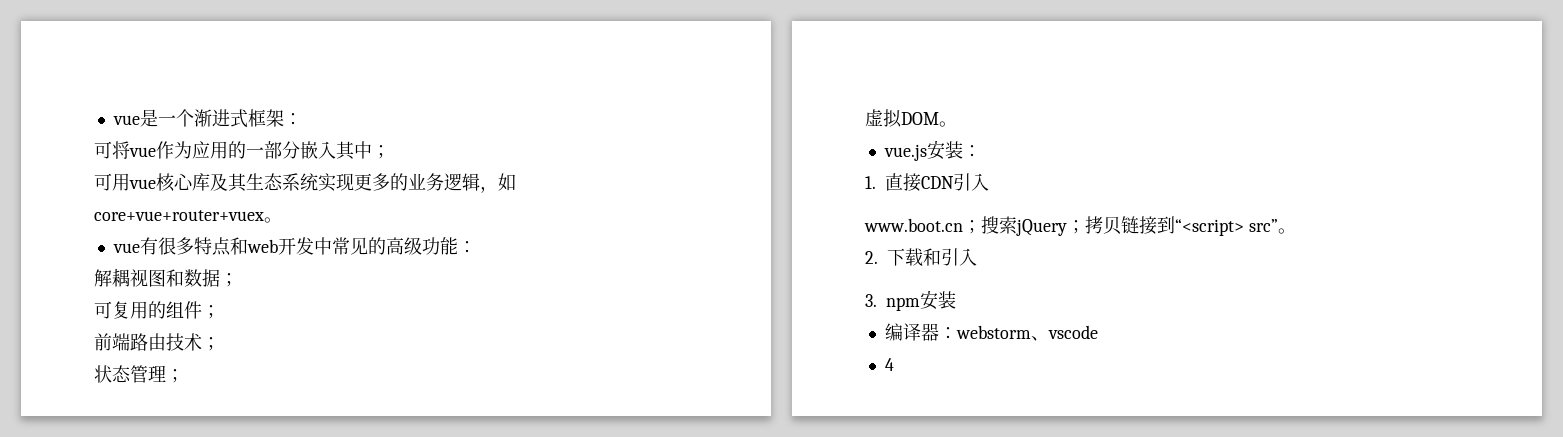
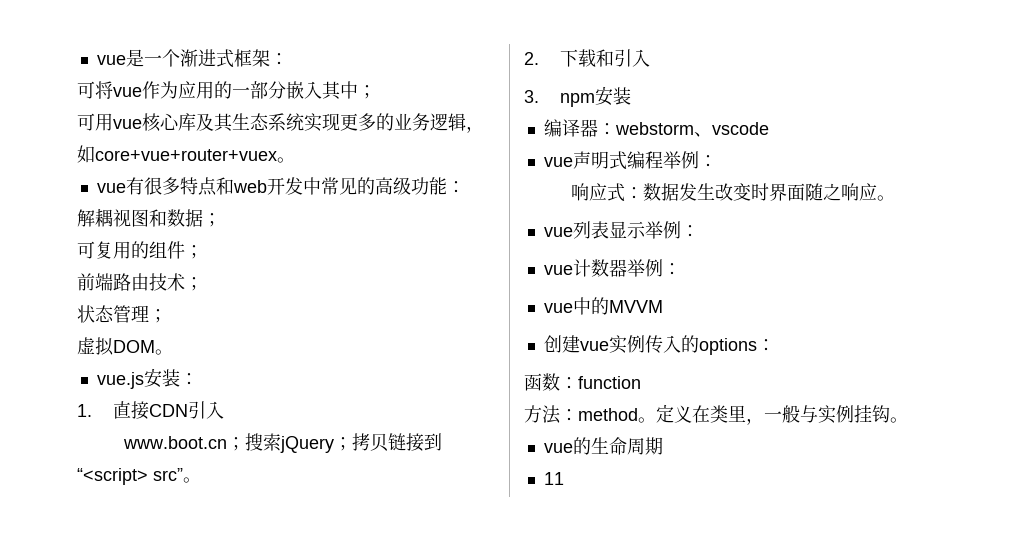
- 4
+ vue声明式编程举例：
+ 响应式：数据发生改变时界面随之响应。
+ vue列表显示举例：
+ vue计数器举例：
+ vue中的MVVM
+ 创建vue实例传入的options：
+ 函数：function
+ 方法：method。定义在类里，一般与实例挂钩。
+ vue的生命周期
+ 11

